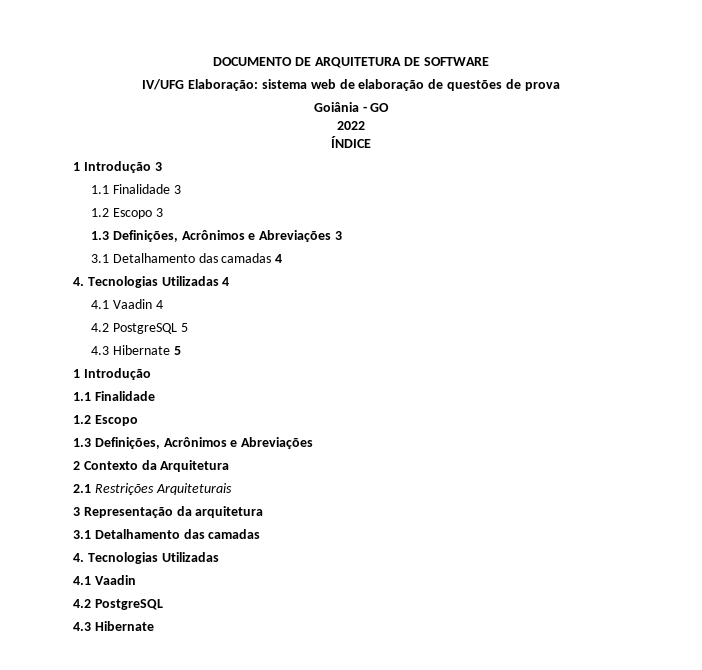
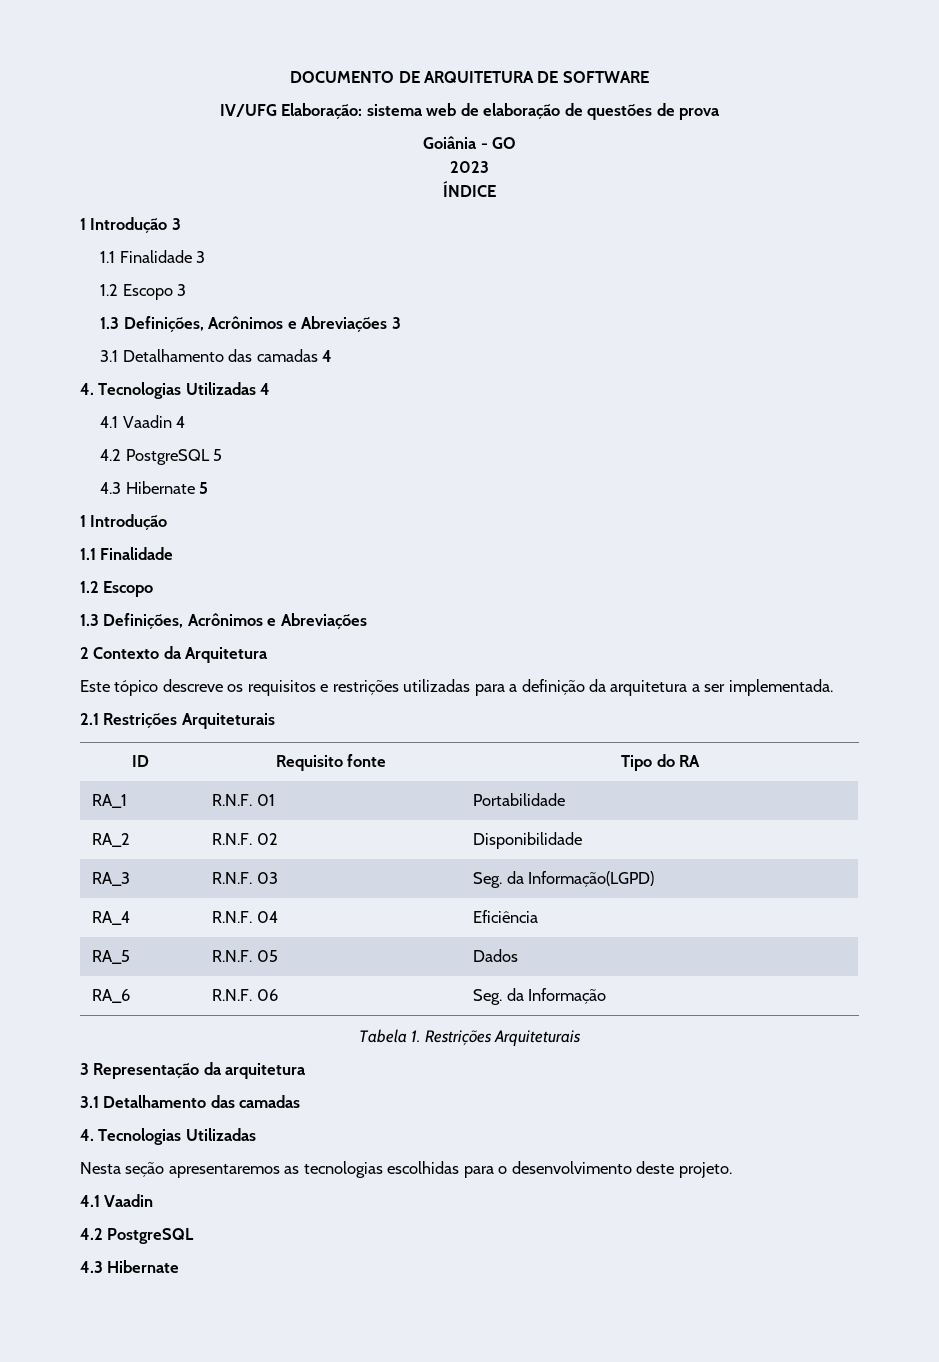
- 2022
+ 2023
+ Este tópico descreve os requisitos e restrições utilizadas para a definição da arquitetura a ser implementada.
  2.1 Restrições Arquiteturais
+ ID | Requisito fonte | Tipo do RA
+ RA_1 | R.N.F. 01 | Portabilidade
+ RA_2 | R.N.F. 02 | Disponibilidade
+ RA_3 | R.N.F. 03 | Seg. da Informação(LGPD)
+ RA_4 | R.N.F. 04 | Eficiência
+ RA_5 | R.N.F. 05 | Dados
+ RA_6 | R.N.F. 06 | Seg. da Informação
+ Tabela 1. Restrições Arquiteturais
+ Nesta seção apresentaremos as tecnologias escolhidas para o desenvolvimento deste projeto.

